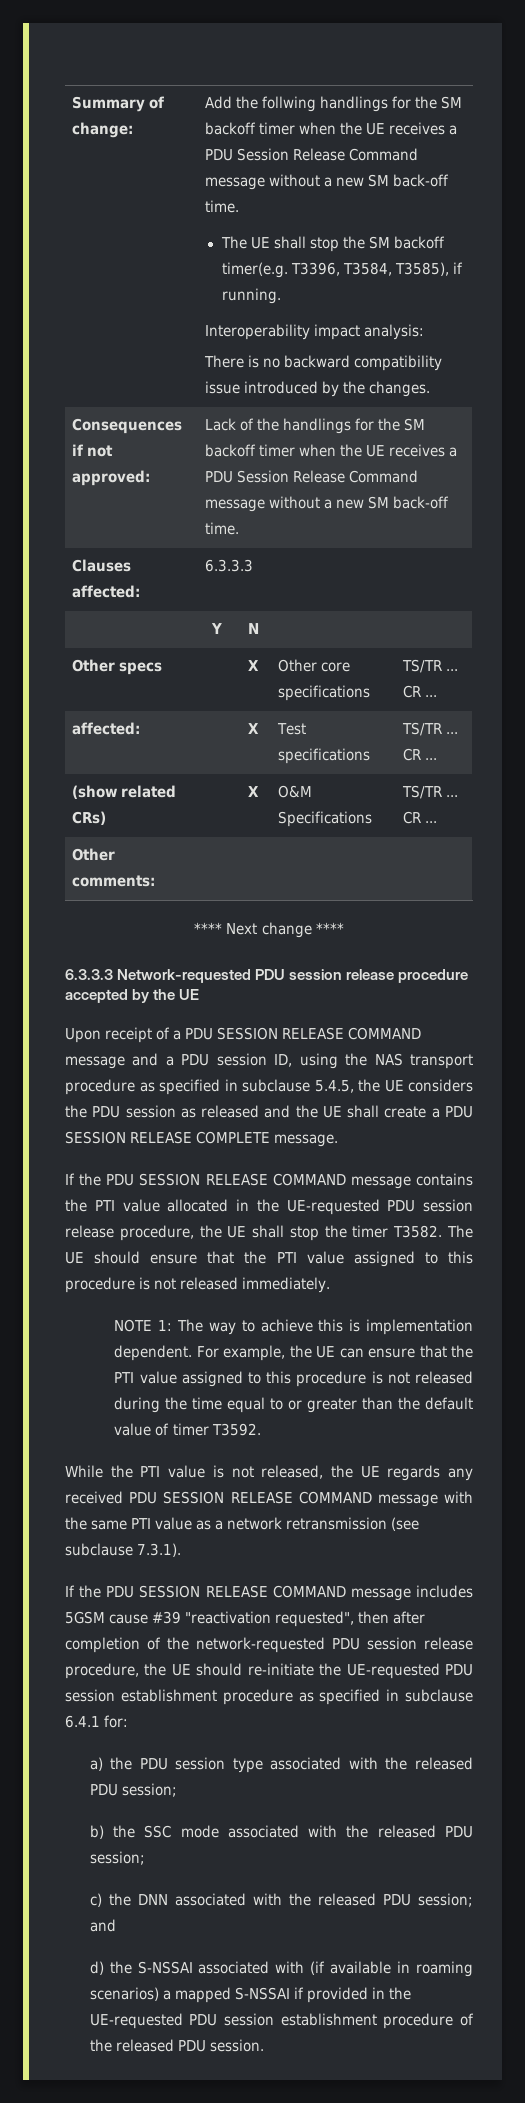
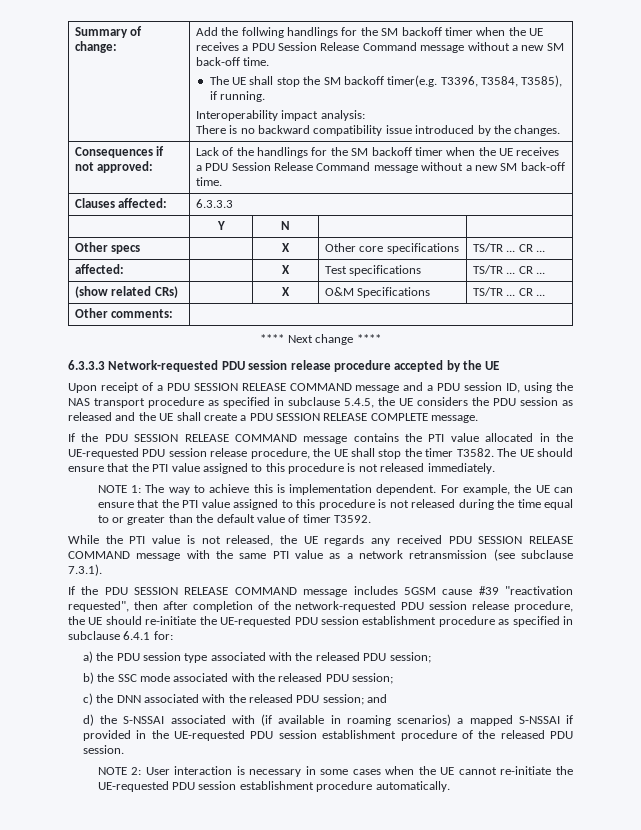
+ NOTE 2: User interaction is necessary in some cases when the UE cannot re-initiate the UE-requested PDU session establishment procedure automatically.

